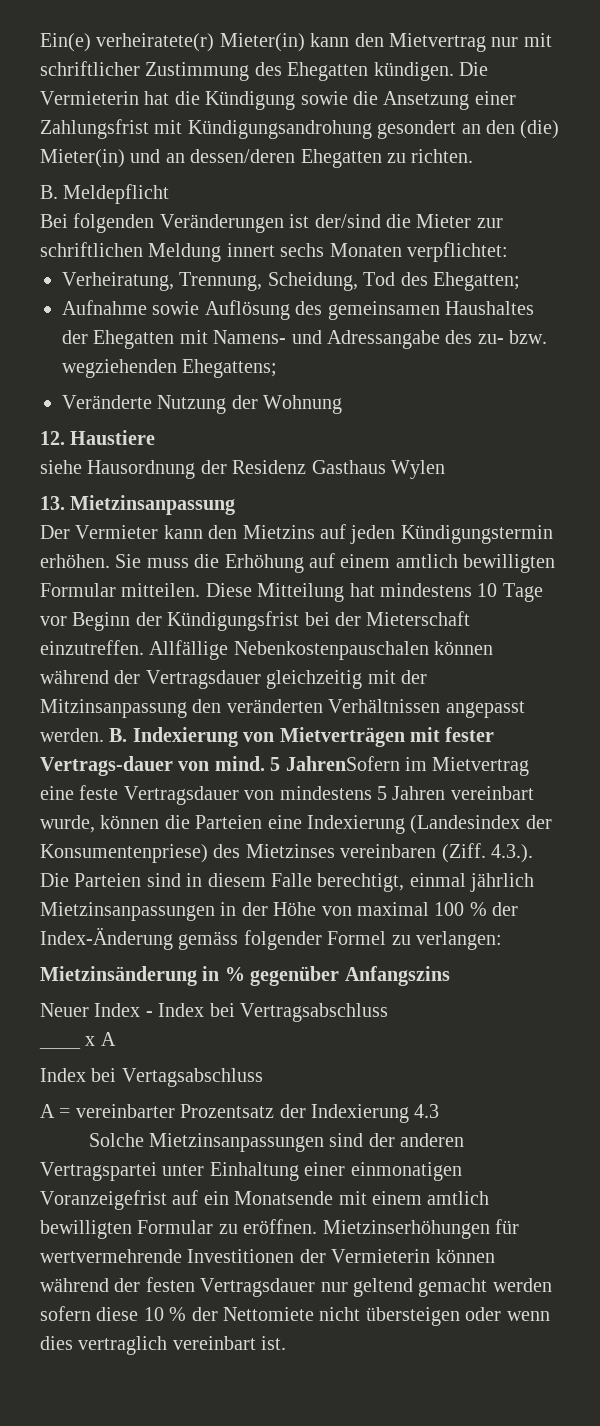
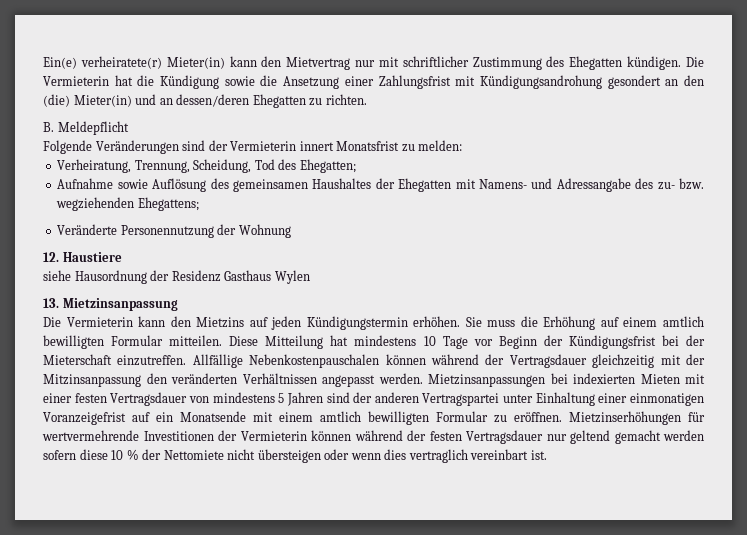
- Bei folgenden Veränderungen ist der/sind die Mieter zur schriftlichen Meldung innert sechs Monaten verpflichtet:
+ Folgende Veränderungen sind der Vermieterin innert Monatsfrist zu melden:
- Veränderte Nutzung der Wohnung
+ Veränderte Personennutzung der Wohnung
- Der Vermieter kann den Mietzins auf jeden Kündigungstermin erhöhen.
+ Die Vermieterin kann den Mietzins auf jeden Kündigungstermin erhöhen.
- B. Indexierung von Mietverträgen mit fester Vertrags-dauer von mind. 5 JahrenSofern im Mietvertrag eine feste Vertragsdauer von mindestens 5 Jahren vereinbart wurde, können die Parteien eine Indexierung (Landesindex der Konsumentenpriese) des Mietzinses vereinbaren (Ziff. 4.3.). Die Parteien sind in diesem Falle berechtigt, einmal jährlich Mietzinsanpassungen in der Höhe von maximal 100 % der Index-Änderung gemäss folgender Formel zu verlangen:
- Mietzinsänderung in % gegenüber Anfangszins
- Neuer Index - Index bei Vertragsabschluss
- ____ x A
- Index bei Vertagsabschluss
- A = vereinbarter Prozentsatz der Indexierung 4.3
- Solche Mietzinsanpassungen sind der anderen Vertragspartei unter Einhaltung einer einmonatigen Voranzeigefrist auf ein Monatsende mit einem amtlich bewilligten Formular zu eröffnen.
+ Mietzinsanpassungen bei indexierten Mieten mit einer festen Vertragsdauer von mindestens 5 Jahren sind der anderen Vertragspartei unter Einhaltung einer einmonatigen Voranzeigefrist auf ein Monatsende mit einem amtlich bewilligten Formular zu eröffnen.

